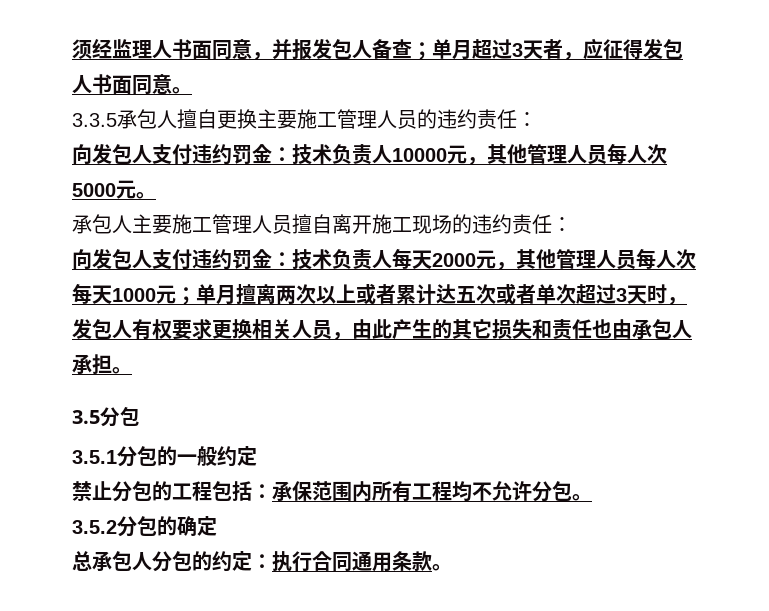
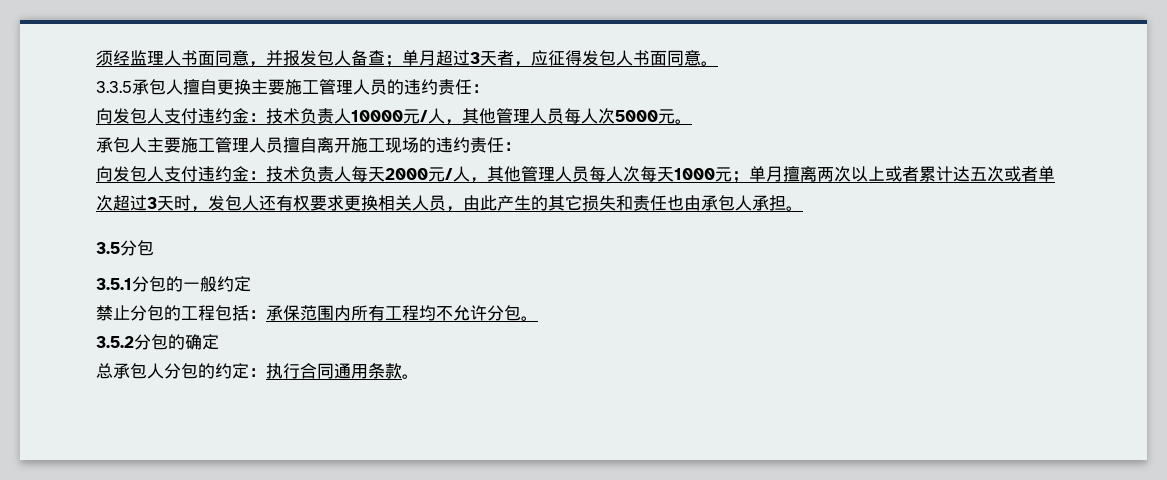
- 向发包人支付违约罚金：技术负责人10000元，其他管理人员每人次5000元。
+ 向发包人支付违约金：技术负责人10000元/人，其他管理人员每人次5000元。
- 向发包人支付违约罚金：技术负责人每天2000元，其他管理人员每人次每天1000元；单月擅离两次以上或者累计达五次或者单次超过3天时，发包人有权要求更换相关人员，由此产生的其它损失和责任也由承包人承担。
+ 向发包人支付违约金：技术负责人每天2000元/人，其他管理人员每人次每天1000元；单月擅离两次以上或者累计达五次或者单次超过3天时，发包人还有权要求更换相关人员，由此产生的其它损失和责任也由承包人承担。

